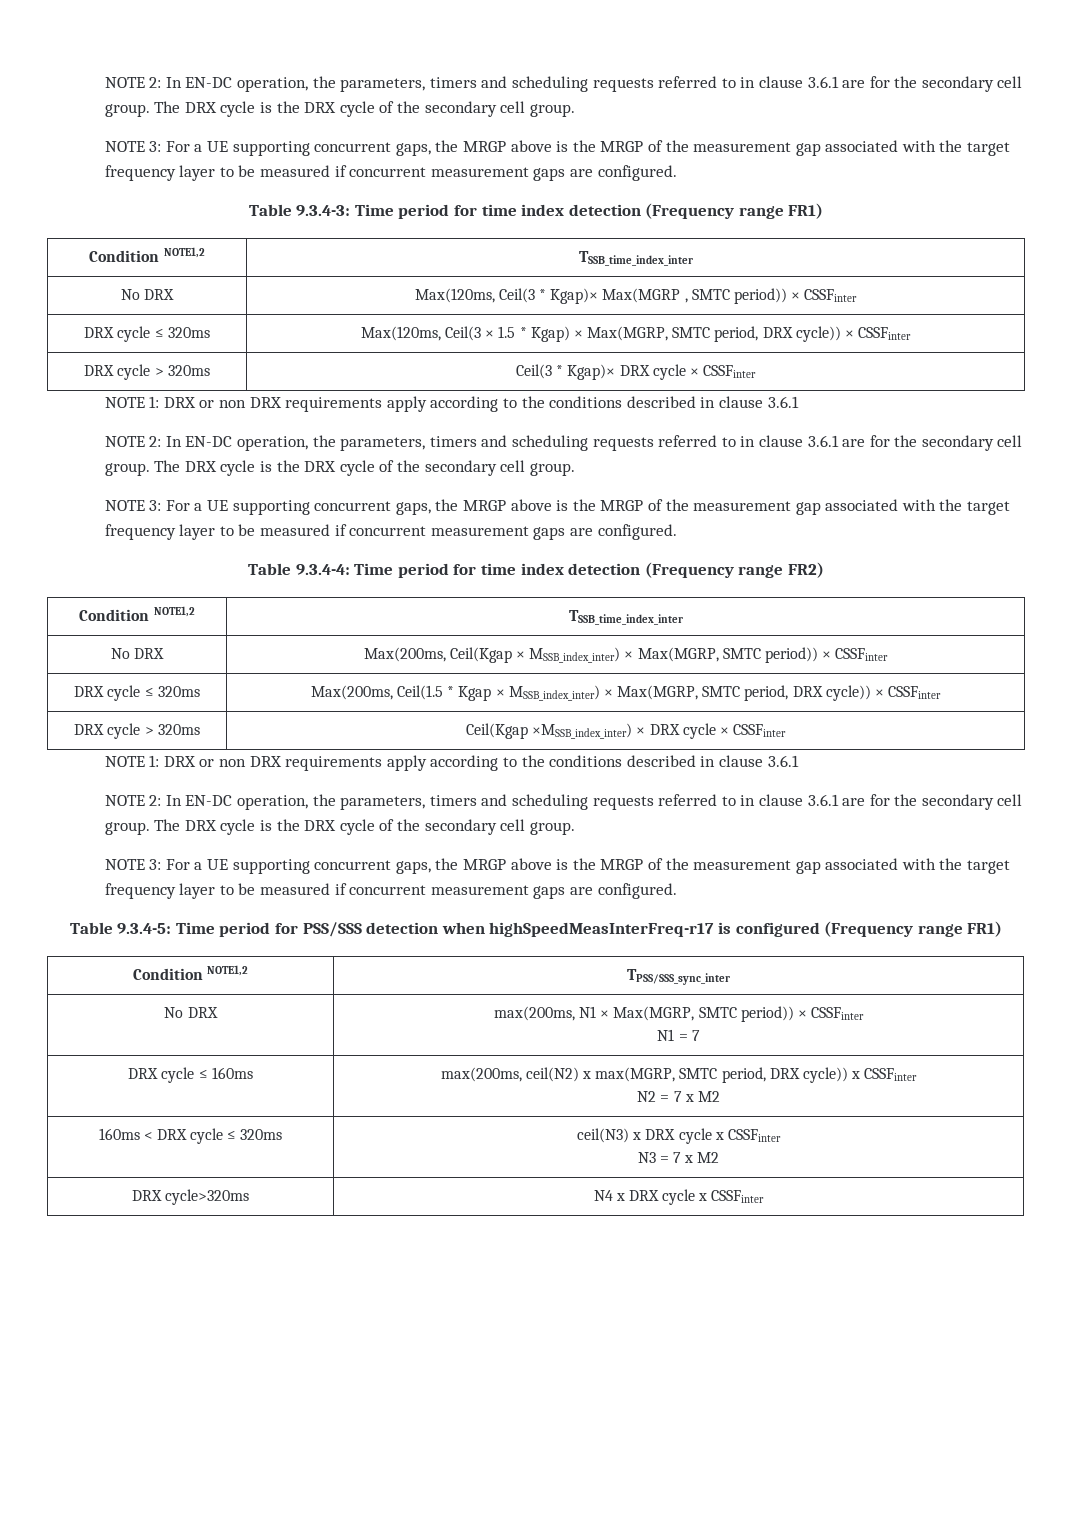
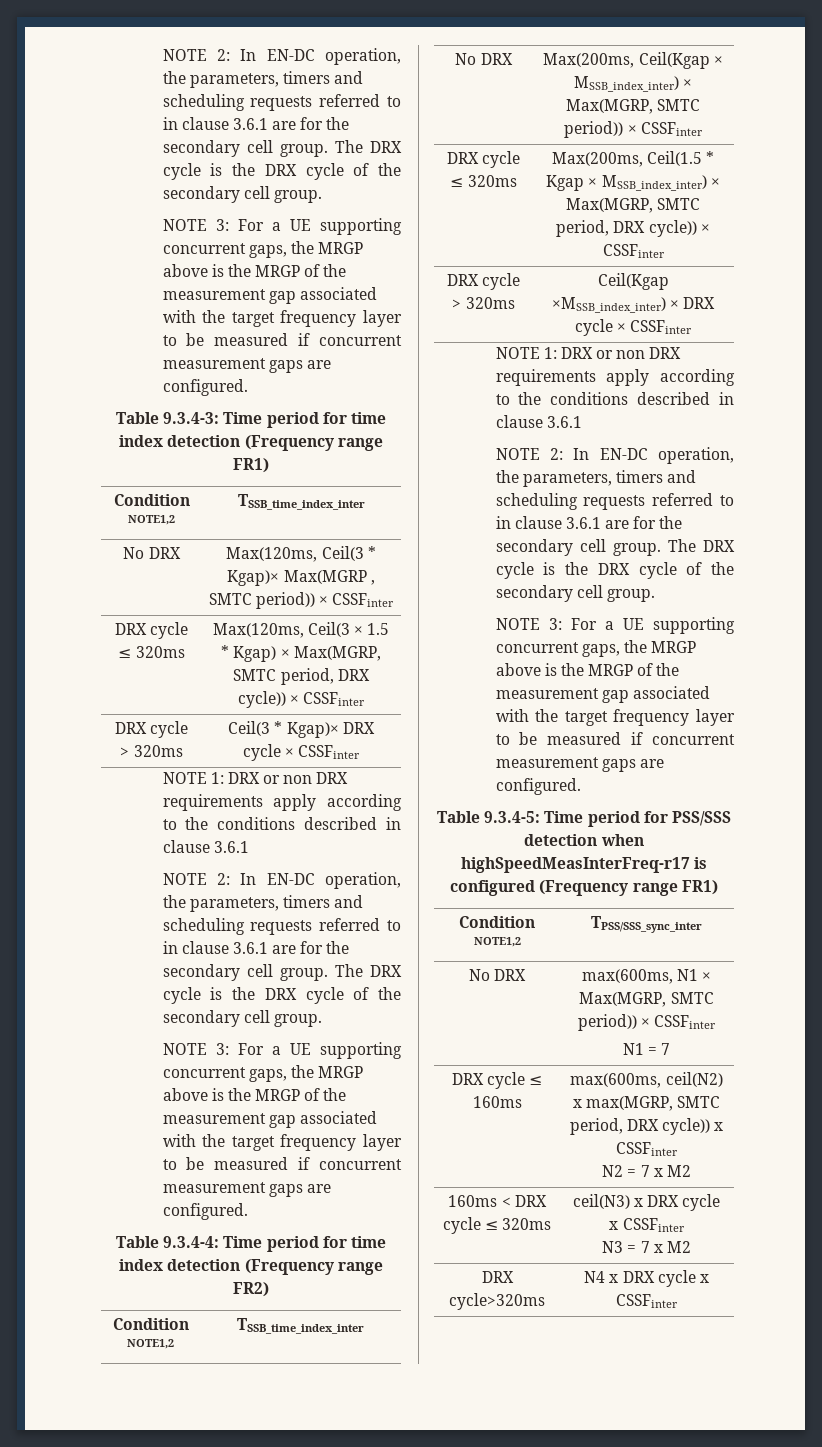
- No DRX | max(200ms, N1 × Max(MGRP, SMTC period)) × CSSFinter
+ No DRX | max(600ms, N1 × Max(MGRP, SMTC period)) × CSSFinter
- DRX cycle ≤ 160ms | max(200ms, ceil(N2) x max(MGRP, SMTC period, DRX cycle)) x CSSFinter
+ DRX cycle ≤ 160ms | max(600ms, ceil(N2) x max(MGRP, SMTC period, DRX cycle)) x CSSFinter

